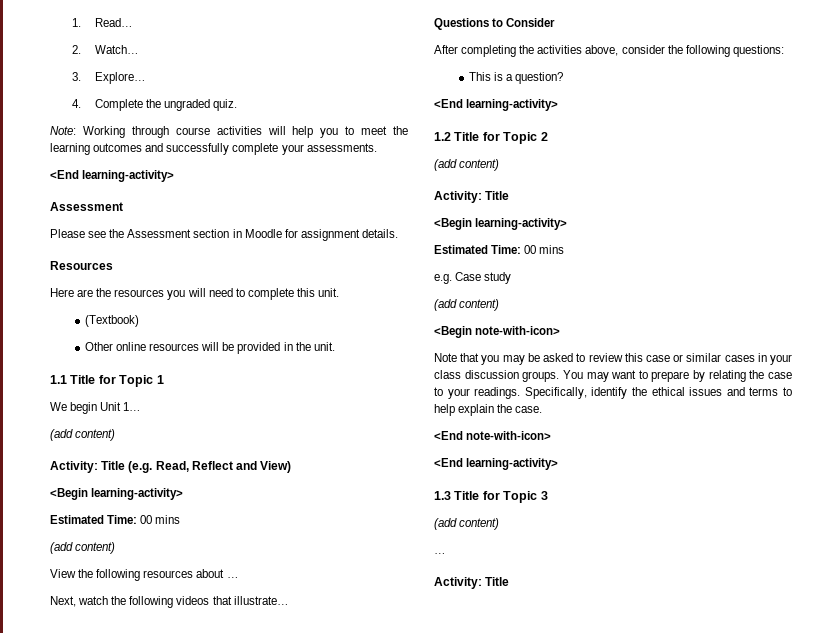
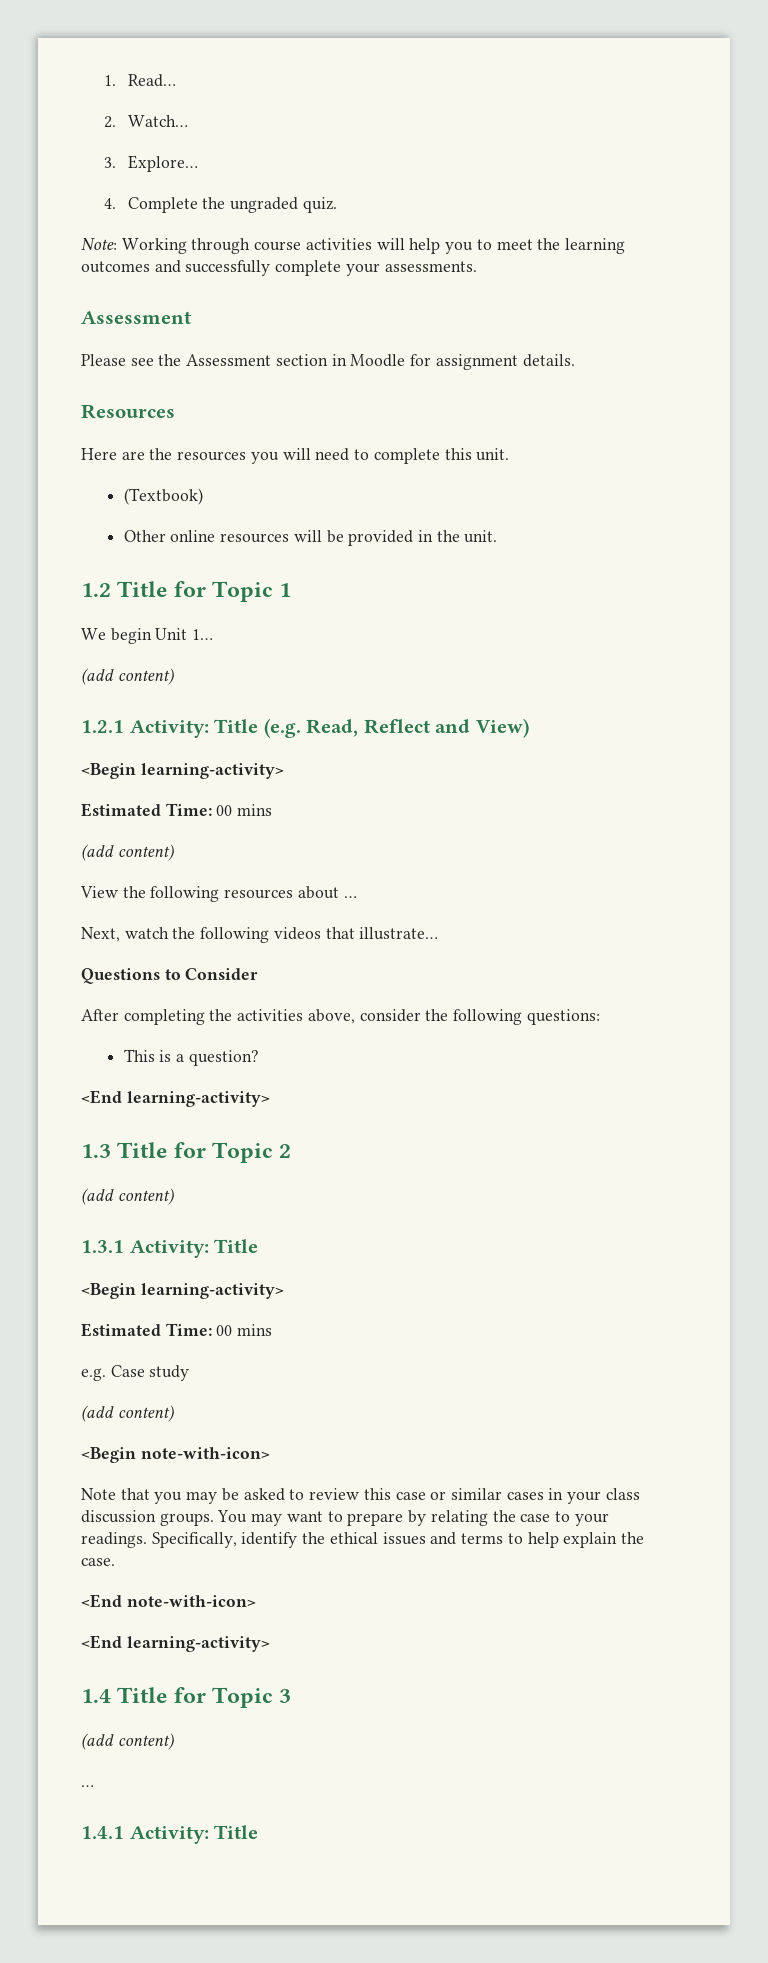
  Note: Working through course activities will help you to meet the learning outcomes and successfully complete your assessments.
- <End learning-activity>
- 1.1 Title for Topic 1
+ 1.2 Title for Topic 1
- Activity: Title (e.g. Read, Reflect and View)
+ 1.2.1 Activity: Title (e.g. Read, Reflect and View)
- 1.2 Title for Topic 2
+ 1.3 Title for Topic 2
  (add content)
- Activity: Title
+ 1.3.1 Activity: Title
- 1.3 Title for Topic 3
+ 1.4 Title for Topic 3
  (add content)
  …
- Activity: Title
+ 1.4.1 Activity: Title

